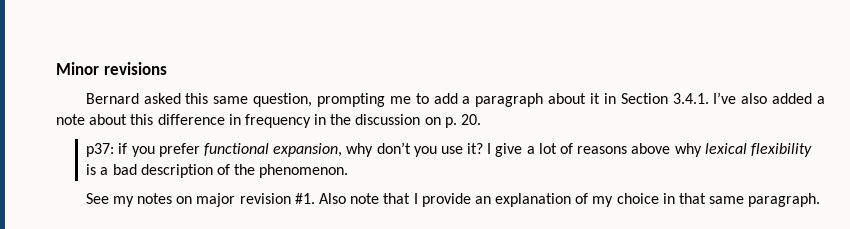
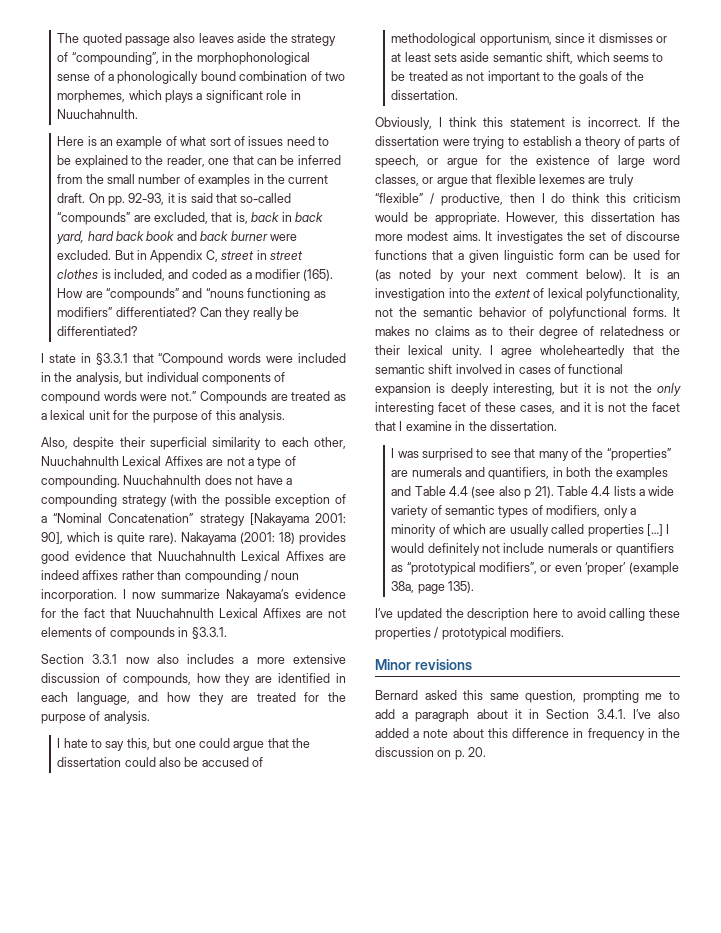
+ The quoted passage also leaves aside the strategy of “compounding”, in the morphophonological sense of a phonologically bound combination of two morphemes, which plays a significant role in Nuuchahnulth.
+ Here is an example of what sort of issues need to be explained to the reader, one that can be inferred from the small number of examples in the current draft. On pp. 92-93, it is said that so-called “compounds” are excluded, that is, back in back yard, hard back book and back burner were excluded. But in Appendix C, street in street clothes is included, and coded as a modifier (165). How are “compounds” and “nouns functioning as modifiers” differentiated? Can they really be differentiated?
+ I state in §3.3.1 that “Compound words were included in the analysis, but individual components of compound words were not.” Compounds are treated as a lexical unit for the purpose of this analysis.
+ Also, despite their superficial similarity to each other, Nuuchahnulth Lexical Affixes are not a type of compounding. Nuuchahnulth does not have a compounding strategy (with the possible exception of a “Nominal Concatenation” strategy [Nakayama 2001: 90], which is quite rare). Nakayama (2001: 18) provides good evidence that Nuuchahnulth Lexical Affixes are indeed affixes rather than compounding / noun incorporation. I now summarize Nakayama’s evidence for the fact that Nuuchahnulth Lexical Affixes are not elements of compounds in §3.3.1.
+ Section 3.3.1 now also includes a more extensive discussion of compounds, how they are identified in each language, and how they are treated for the purpose of analysis.
+ I hate to say this, but one could argue that the dissertation could also be accused of methodological opportunism, since it dismisses or at least sets aside semantic shift, which seems to be treated as not important to the goals of the dissertation.
+ Obviously, I think this statement is incorrect. If the dissertation were trying to establish a theory of parts of speech, or argue for the existence of large word classes, or argue that flexible lexemes are truly “flexible” / productive, then I do think this criticism would be appropriate. However, this dissertation has more modest aims. It investigates the set of discourse functions that a given linguistic form can be used for (as noted by your next comment below). It is an investigation into the extent of lexical polyfunctionality, not the semantic behavior of polyfunctional forms. It makes no claims as to their degree of relatedness or their lexical unity. I agree wholeheartedly that the semantic shift involved in cases of functional expansion is deeply interesting, but it is not the only interesting facet of these cases, and it is not the facet that I examine in the dissertation.
+ I was surprised to see that many of the “properties” are numerals and quantifiers, in both the examples and Table 4.4 (see also p 21). Table 4.4 lists a wide variety of semantic types of modifiers, only a minority of which are usually called properties […] I would definitely not include numerals or quantifiers as “prototypical modifiers”, or even ‘proper’ (example 38a, page 135).
+ I’ve updated the description here to avoid calling these properties / prototypical modifiers.
- p37: if you prefer functional expansion, why don’t you use it? I give a lot of reasons above why lexical flexibility is a bad description of the phenomenon.
- See my notes on major revision #1. Also note that I provide an explanation of my choice in that same paragraph.

